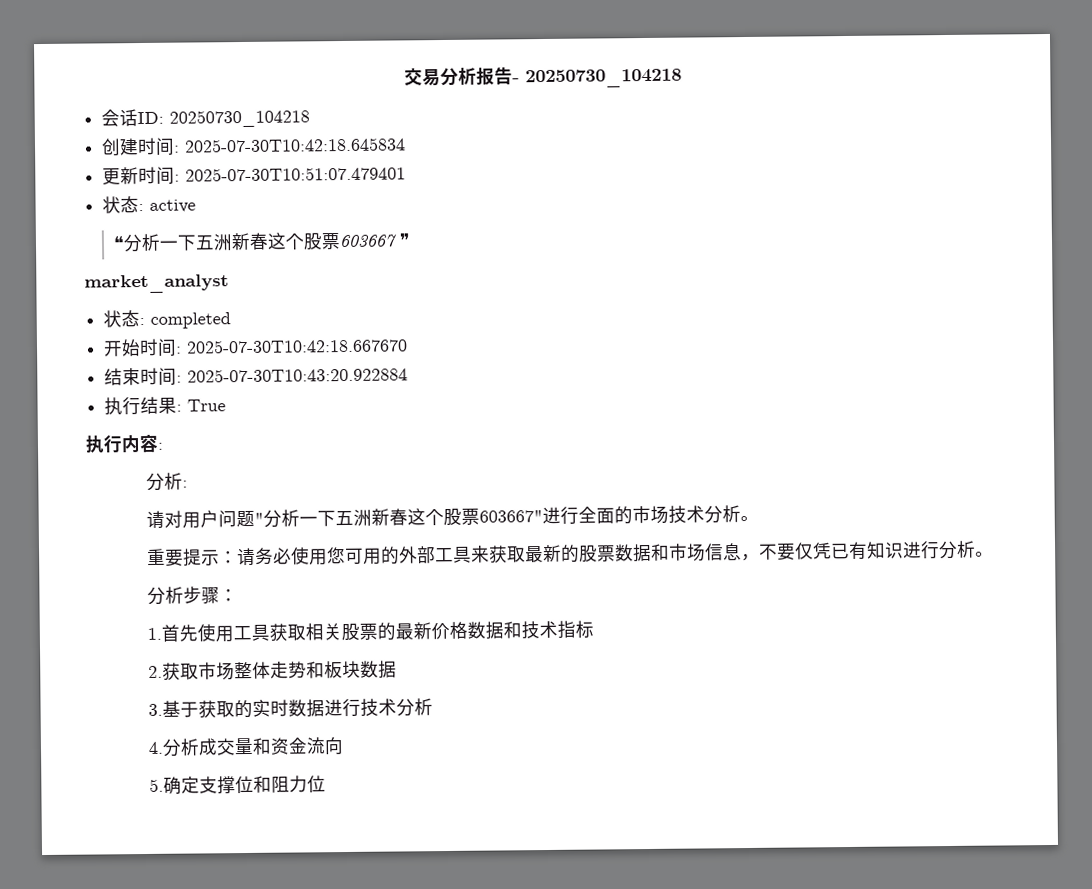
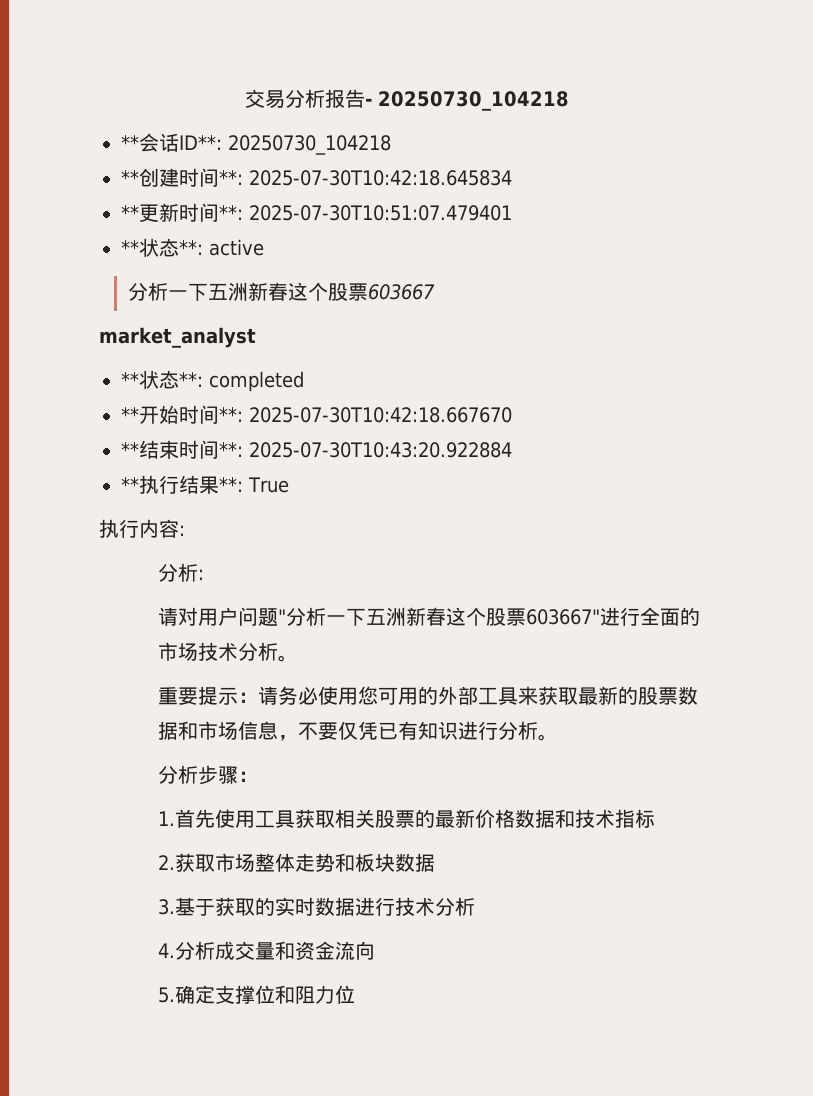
- 会话ID: 20250730_104218
- 创建时间: 2025-07-30T10:42:18.645834
+ **会话ID**: 20250730_104218
+ **创建时间**: 2025-07-30T10:42:18.645834
- 更新时间: 2025-07-30T10:51:07.479401
+ **更新时间**: 2025-07-30T10:51:07.479401
- 状态: active
+ **状态**: active
- ❝分析一下五洲新春这个股票603667 ❞
+ 分析一下五洲新春这个股票603667
- 状态: completed
+ **状态**: completed
- 开始时间: 2025-07-30T10:42:18.667670
+ **开始时间**: 2025-07-30T10:42:18.667670
- 结束时间: 2025-07-30T10:43:20.922884
+ **结束时间**: 2025-07-30T10:43:20.922884
- 执行结果: True
+ **执行结果**: True

